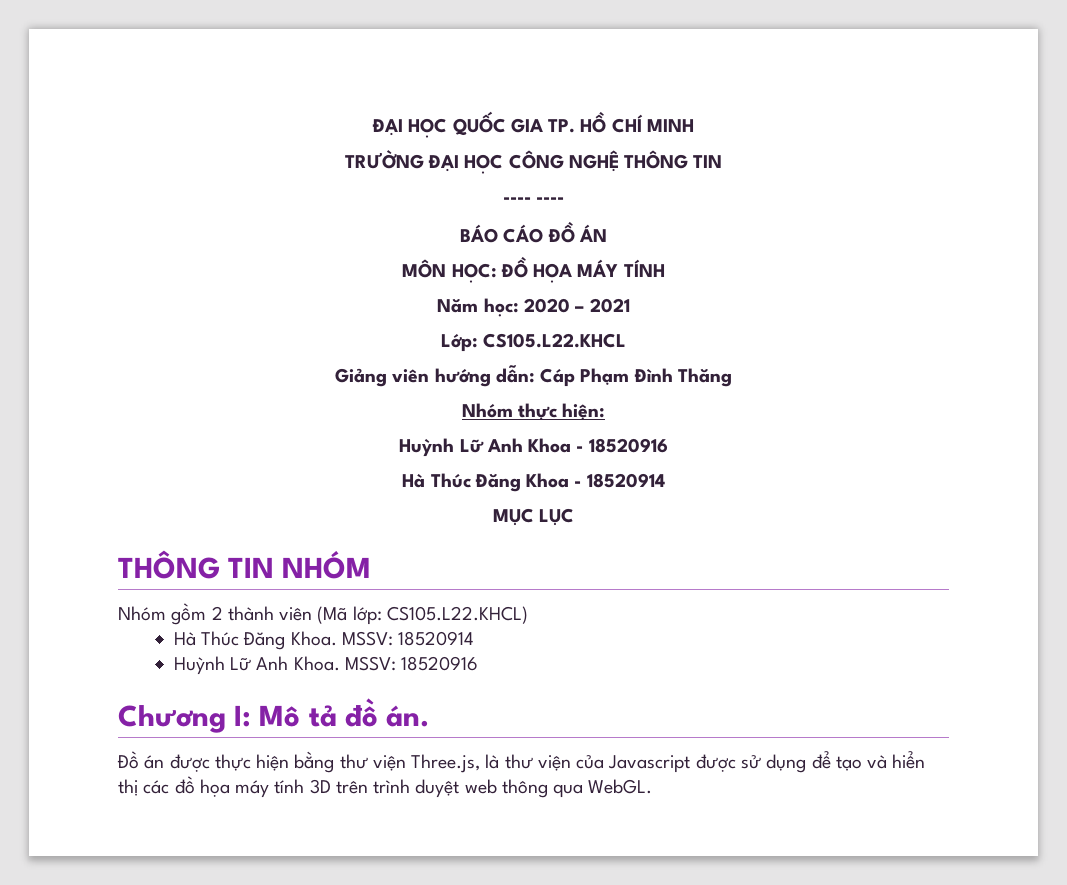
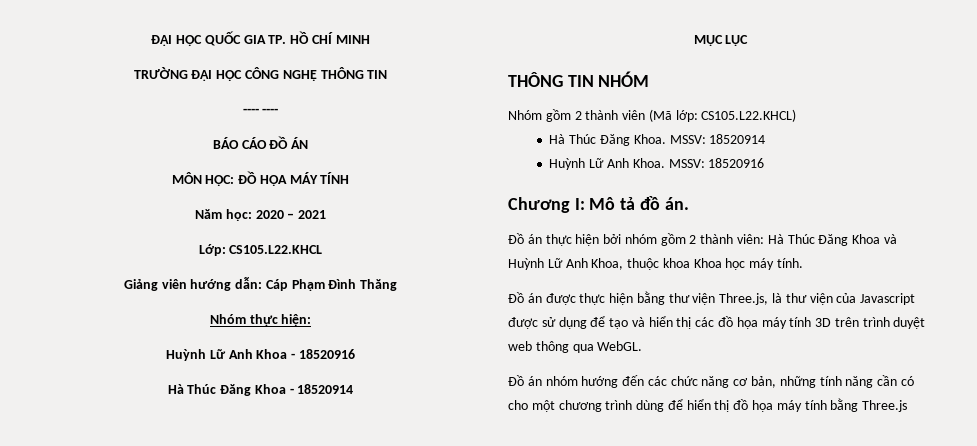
+ Đồ án thực hiện bởi nhóm gồm 2 thành viên: Hà Thúc Đăng Khoa và Huỳnh Lữ Anh Khoa, thuộc khoa Khoa học máy tính.
+ Đồ án nhóm hướng đến các chức năng cơ bản, những tính năng cần có cho một chương trình dùng để hiển thị đồ họa máy tính bằng Three.js

